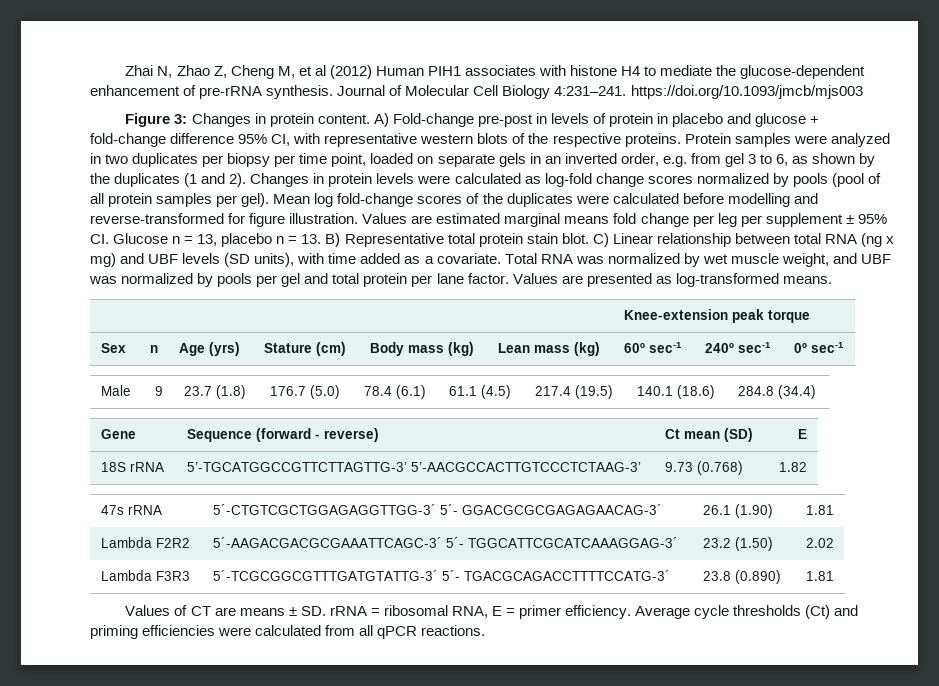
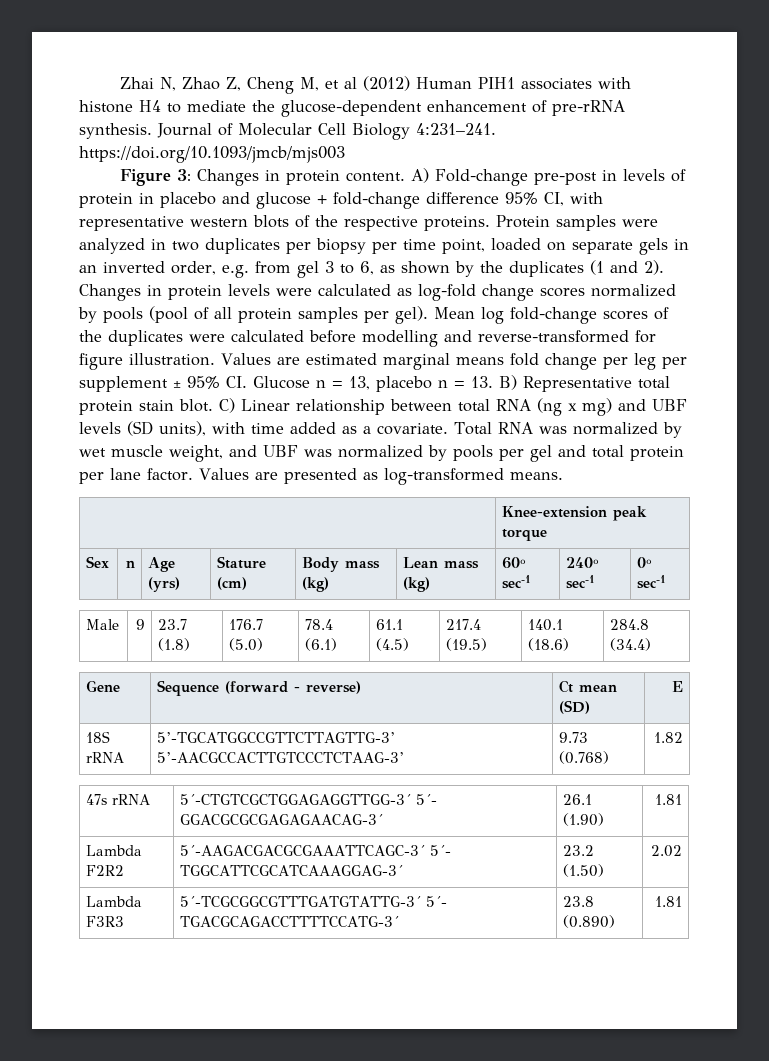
- Values of CT are means ± SD. rRNA = ribosomal RNA, E = primer efficiency. Average cycle thresholds (Ct) and priming efficiencies were calculated from all qPCR reactions.

